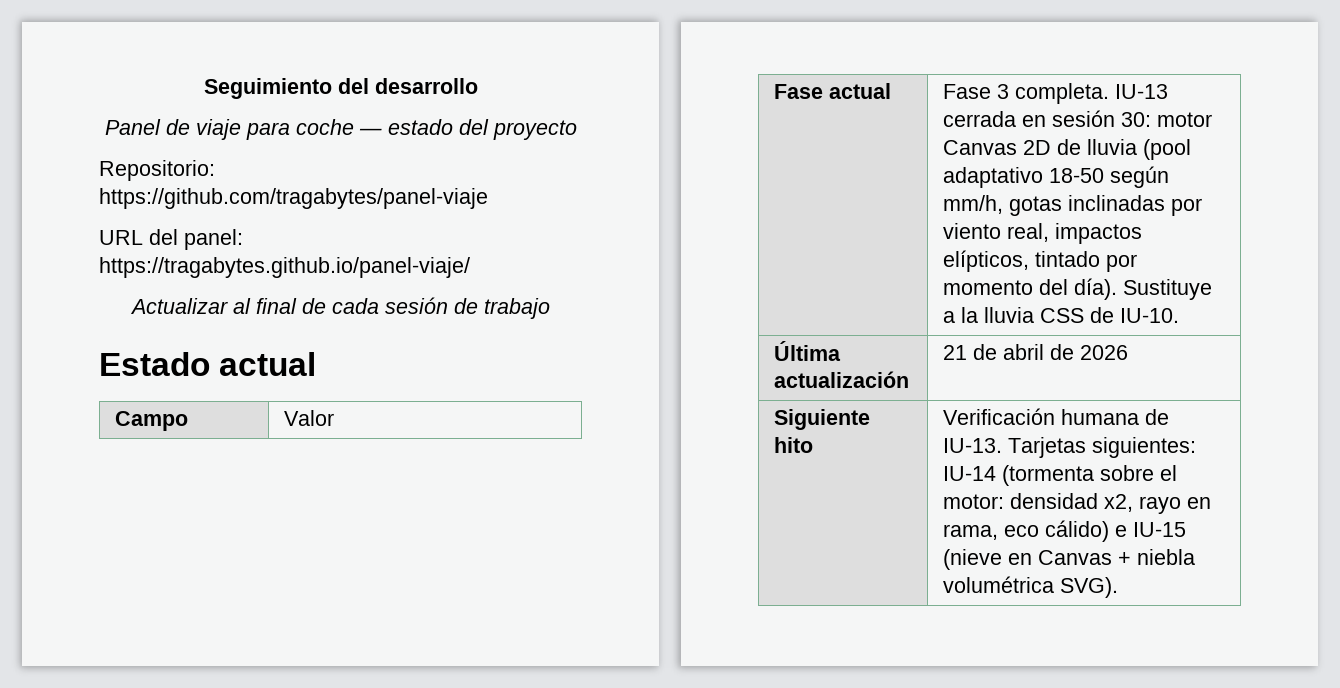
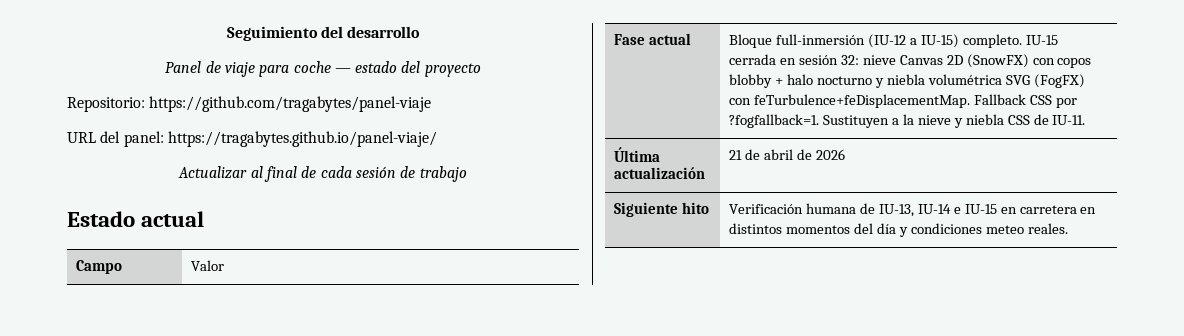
- Fase 3 completa. IU-13 cerrada en sesión 30: motor Canvas 2D de lluvia (pool adaptativo 18-50 según mm/h, gotas inclinadas por viento real, impactos elípticos, tintado por momento del día). Sustituye a la lluvia CSS de IU-10.
+ Bloque full-inmersión (IU-12 a IU-15) completo. IU-15 cerrada en sesión 32: nieve Canvas 2D (SnowFX) con copos blobby + halo nocturno y niebla volumétrica SVG (FogFX) con feTurbulence+feDisplacementMap. Fallback CSS por ?fogfallback=1. Sustituyen a la nieve y niebla CSS de IU-11.
- Siguiente hito | Verificación humana de IU-13. Tarjetas siguientes: IU-14 (tormenta sobre el motor: densidad x2, rayo en rama, eco cálido) e IU-15 (nieve en Canvas + niebla volumétrica SVG).
+ Siguiente hito | Verificación humana de IU-13, IU-14 e IU-15 en carretera en distintos momentos del día y condiciones meteo reales.

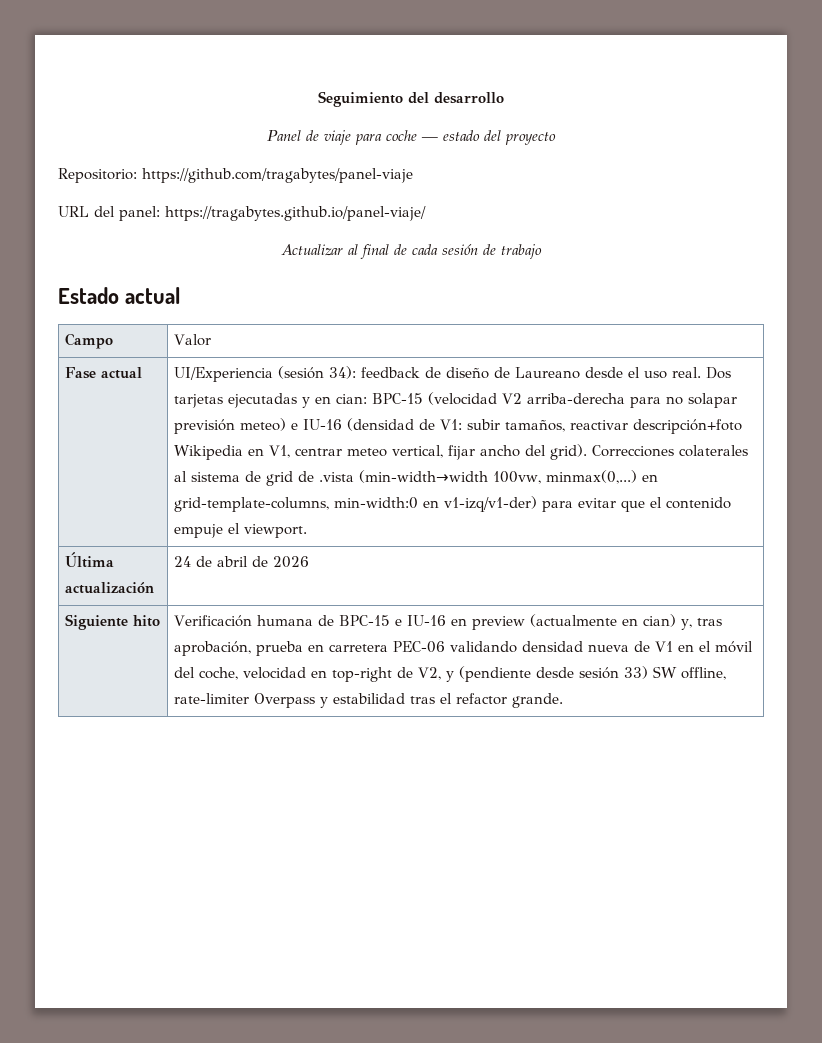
- Bloque full-inmersión (IU-12 a IU-15) completo. IU-15 cerrada en sesión 32: nieve Canvas 2D (SnowFX) con copos blobby + halo nocturno y niebla volumétrica SVG (FogFX) con feTurbulence+feDisplacementMap. Fallback CSS por ?fogfallback=1. Sustituyen a la nieve y niebla CSS de IU-11.
+ UI/Experiencia (sesión 34): feedback de diseño de Laureano desde el uso real. Dos tarjetas ejecutadas y en cian: BPC-15 (velocidad V2 arriba-derecha para no solapar previsión meteo) e IU-16 (densidad de V1: subir tamaños, reactivar descripción+foto Wikipedia en V1, centrar meteo vertical, fijar ancho del grid). Correcciones colaterales al sistema de grid de .vista (min-width→width 100vw, minmax(0,...) en grid-template-columns, min-width:0 en v1-izq/v1-der) para evitar que el contenido empuje el viewport.
- Última actualización | 21 de abril de 2026
+ Última actualización | 24 de abril de 2026
- Verificación humana de IU-13, IU-14 e IU-15 en carretera en distintos momentos del día y condiciones meteo reales.
+ Verificación humana de BPC-15 e IU-16 en preview (actualmente en cian) y, tras aprobación, prueba en carretera PEC-06 validando densidad nueva de V1 en el móvil del coche, velocidad en top-right de V2, y (pendiente desde sesión 33) SW offline, rate-limiter Overpass y estabilidad tras el refactor grande.

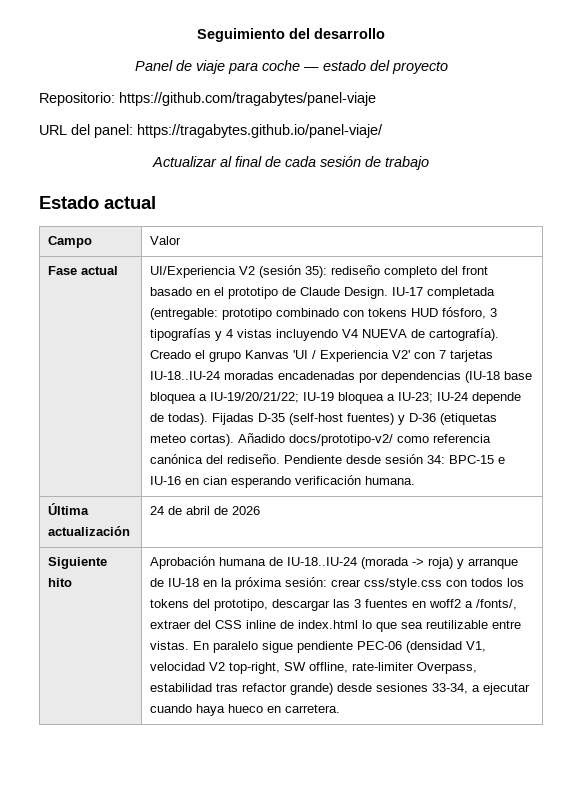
- UI/Experiencia (sesión 34): feedback de diseño de Laureano desde el uso real. Dos tarjetas ejecutadas y en cian: BPC-15 (velocidad V2 arriba-derecha para no solapar previsión meteo) e IU-16 (densidad de V1: subir tamaños, reactivar descripción+foto Wikipedia en V1, centrar meteo vertical, fijar ancho del grid). Correcciones colaterales al sistema de grid de .vista (min-width→width 100vw, minmax(0,...) en grid-template-columns, min-width:0 en v1-izq/v1-der) para evitar que el contenido empuje el viewport.
+ UI/Experiencia V2 (sesión 35): rediseño completo del front basado en el prototipo de Claude Design. IU-17 completada (entregable: prototipo combinado con tokens HUD fósforo, 3 tipografías y 4 vistas incluyendo V4 NUEVA de cartografía). Creado el grupo Kanvas 'UI / Experiencia V2' con 7 tarjetas IU-18..IU-24 moradas encadenadas por dependencias (IU-18 base bloquea a IU-19/20/21/22; IU-19 bloquea a IU-23; IU-24 depende de todas). Fijadas D-35 (self-host fuentes) y D-36 (etiquetas meteo cortas). Añadido docs/prototipo-v2/ como referencia canónica del rediseño. Pendiente desde sesión 34: BPC-15 e IU-16 en cian esperando verificación humana.
- Verificación humana de BPC-15 e IU-16 en preview (actualmente en cian) y, tras aprobación, prueba en carretera PEC-06 validando densidad nueva de V1 en el móvil del coche, velocidad en top-right de V2, y (pendiente desde sesión 33) SW offline, rate-limiter Overpass y estabilidad tras el refactor grande.
+ Aprobación humana de IU-18..IU-24 (morada -> roja) y arranque de IU-18 en la próxima sesión: crear css/style.css con todos los tokens del prototipo, descargar las 3 fuentes en woff2 a /fonts/, extraer del CSS inline de index.html lo que sea reutilizable entre vistas. En paralelo sigue pendiente PEC-06 (densidad V1, velocidad V2 top-right, SW offline, rate-limiter Overpass, estabilidad tras refactor grande) desde sesiones 33-34, a ejecutar cuando haya hueco en carretera.

